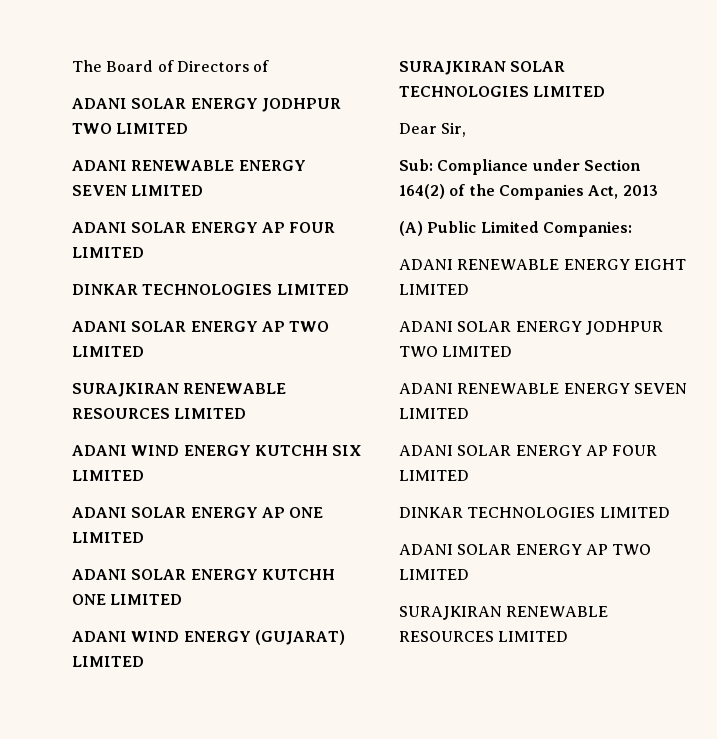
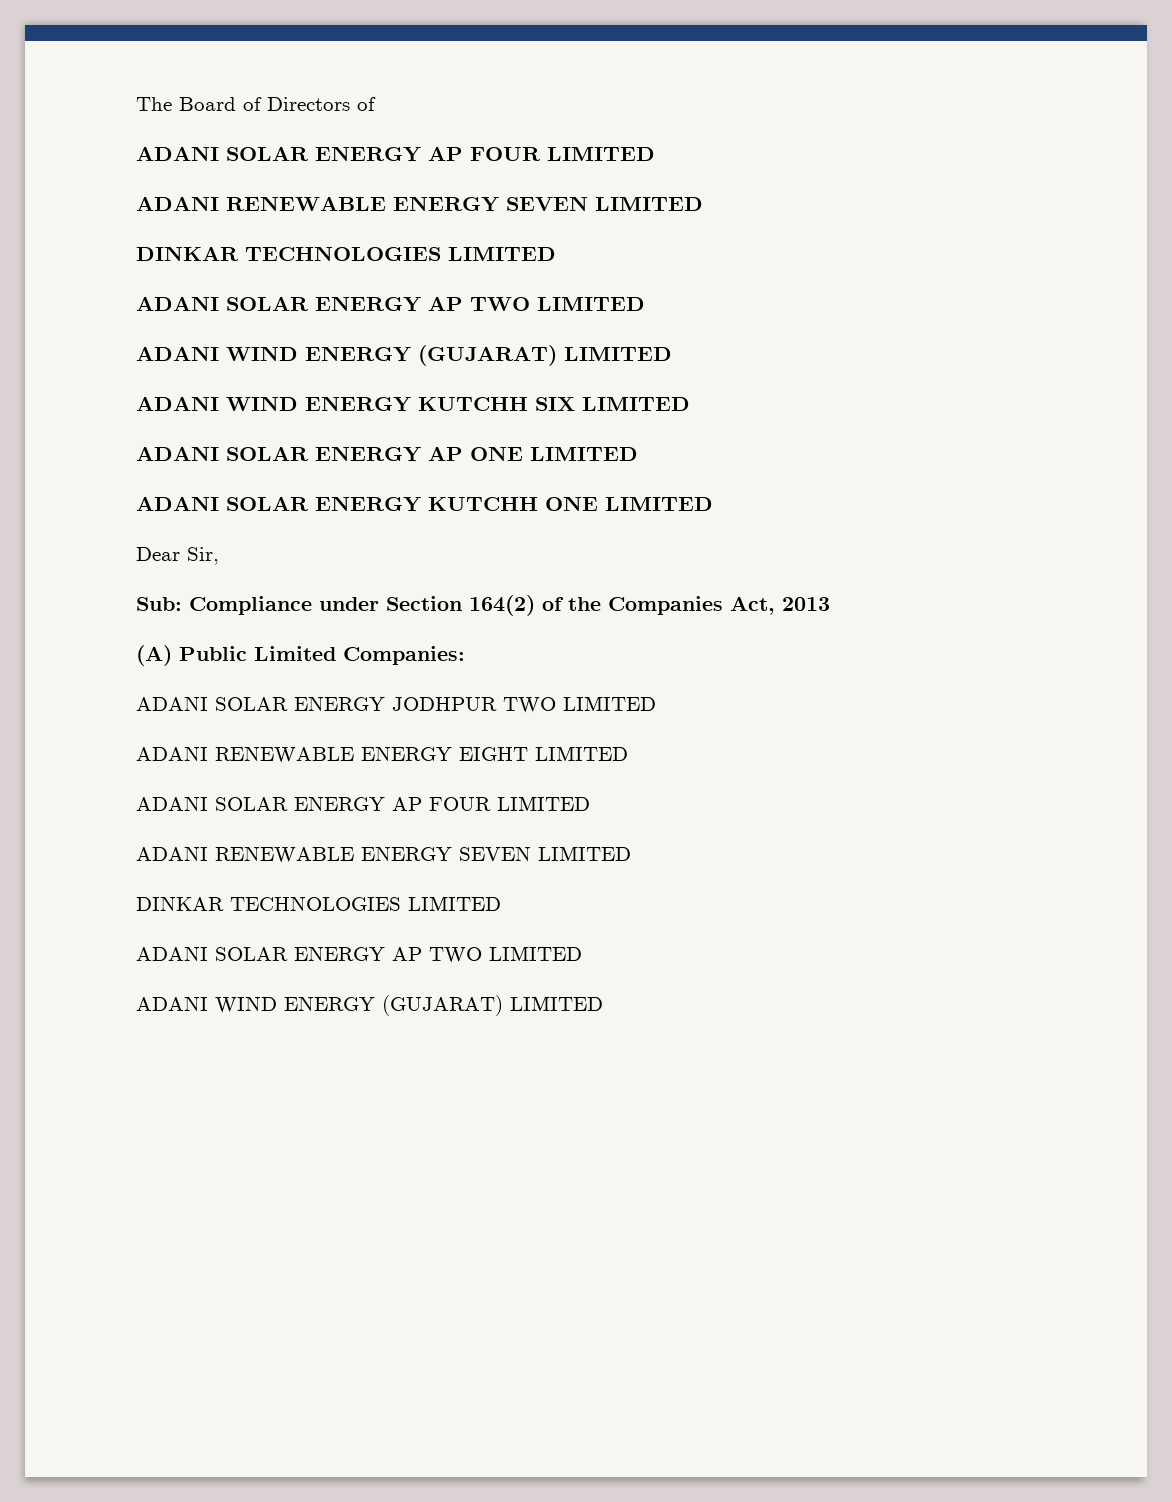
  The Board of Directors of
- ADANI SOLAR ENERGY JODHPUR TWO LIMITED
+ ADANI SOLAR ENERGY AP FOUR LIMITED
  ADANI RENEWABLE ENERGY SEVEN LIMITED
- ADANI SOLAR ENERGY AP FOUR LIMITED
  DINKAR TECHNOLOGIES LIMITED
  ADANI SOLAR ENERGY AP TWO LIMITED
- SURAJKIRAN RENEWABLE RESOURCES LIMITED
+ ADANI WIND ENERGY (GUJARAT) LIMITED
- ADANI WIND ENERGY (GUJARAT) LIMITED
- SURAJKIRAN SOLAR TECHNOLOGIES LIMITED
+ ADANI SOLAR ENERGY JODHPUR TWO LIMITED
  ADANI RENEWABLE ENERGY EIGHT LIMITED
- ADANI SOLAR ENERGY JODHPUR TWO LIMITED
+ ADANI SOLAR ENERGY AP FOUR LIMITED
  ADANI RENEWABLE ENERGY SEVEN LIMITED
- ADANI SOLAR ENERGY AP FOUR LIMITED
  DINKAR TECHNOLOGIES LIMITED
  ADANI SOLAR ENERGY AP TWO LIMITED
- SURAJKIRAN RENEWABLE RESOURCES LIMITED
+ ADANI WIND ENERGY (GUJARAT) LIMITED

